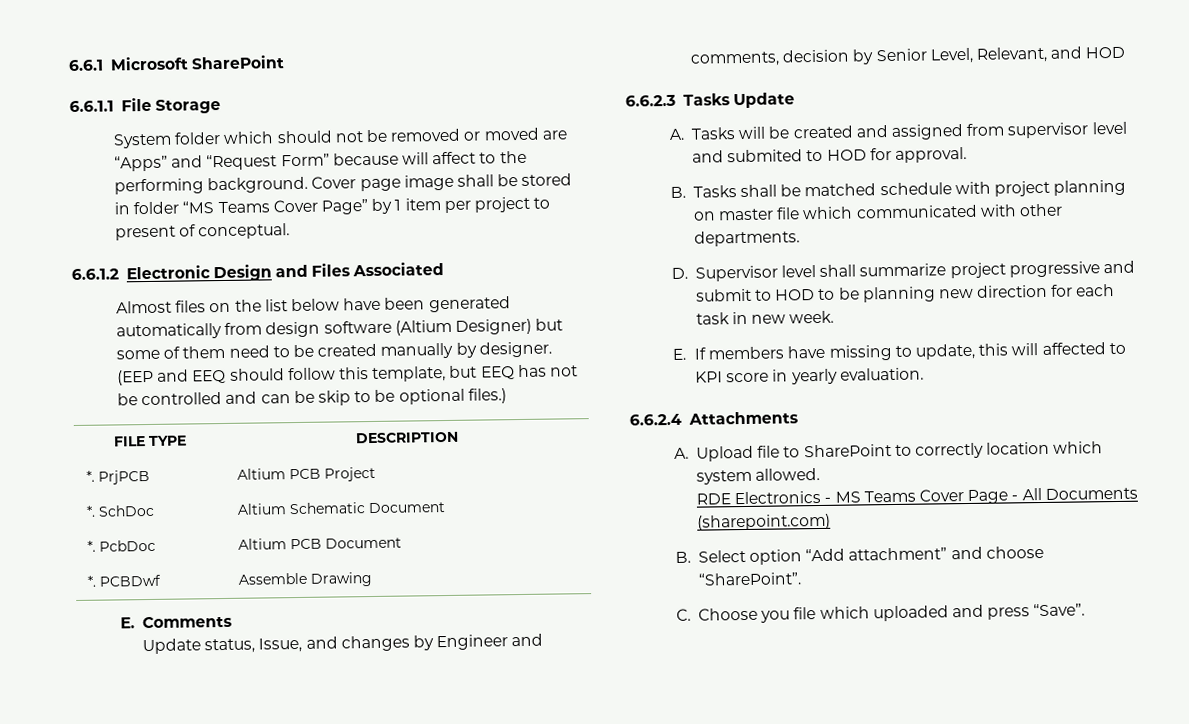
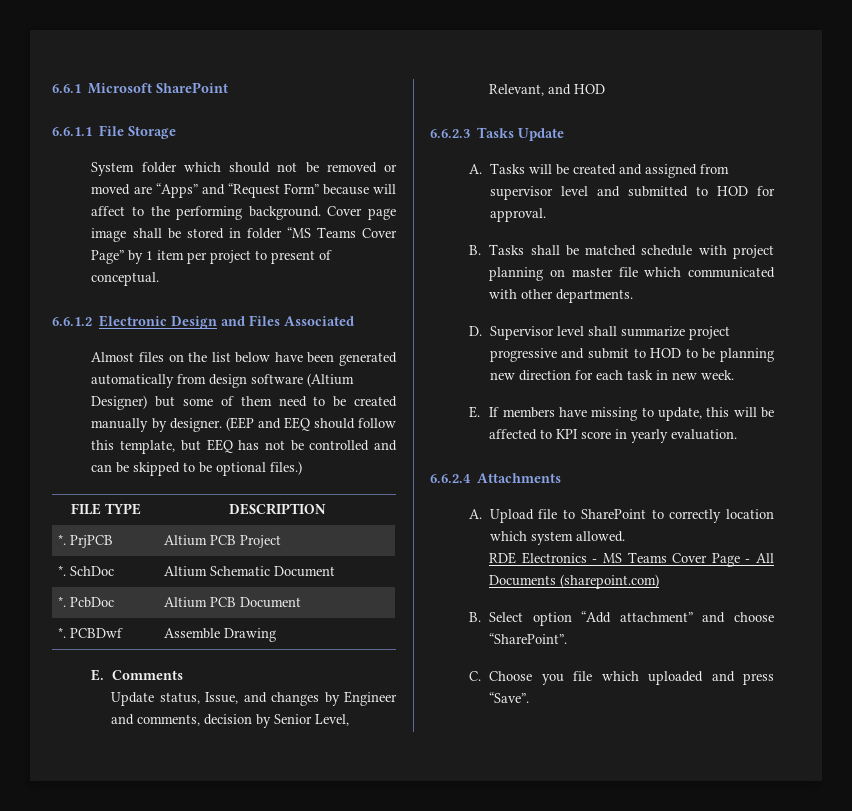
- (EEP and EEQ should follow this template, but EEQ has not be controlled and can be skip to be optional files.)
+ (EEP and EEQ should follow this template, but EEQ has not be controlled and can be skipped to be optional files.)
- A. Tasks will be created and assigned from supervisor level and submited to HOD for approval.
+ A. Tasks will be created and assigned from supervisor level and submitted to HOD for approval.
- E. If members have missing to update, this will affected to KPI score in yearly evaluation.
+ E. If members have missing to update, this will be affected to KPI score in yearly evaluation.

